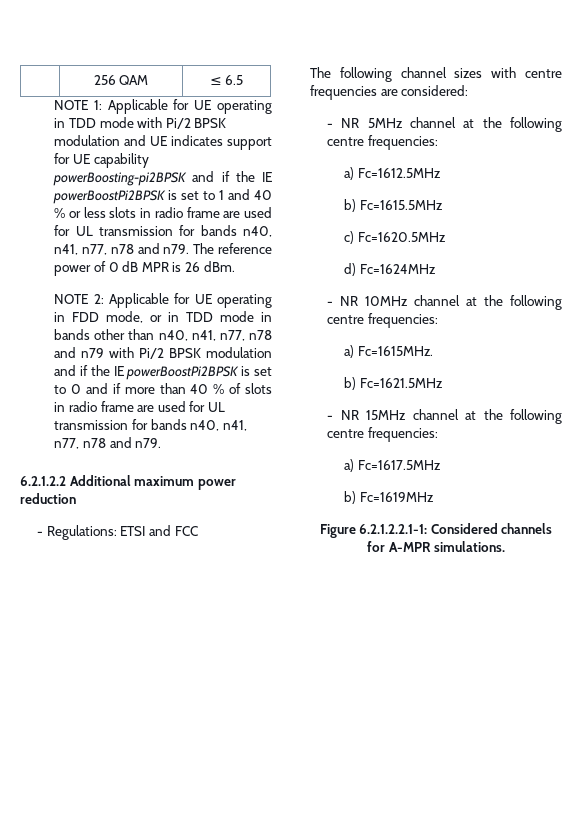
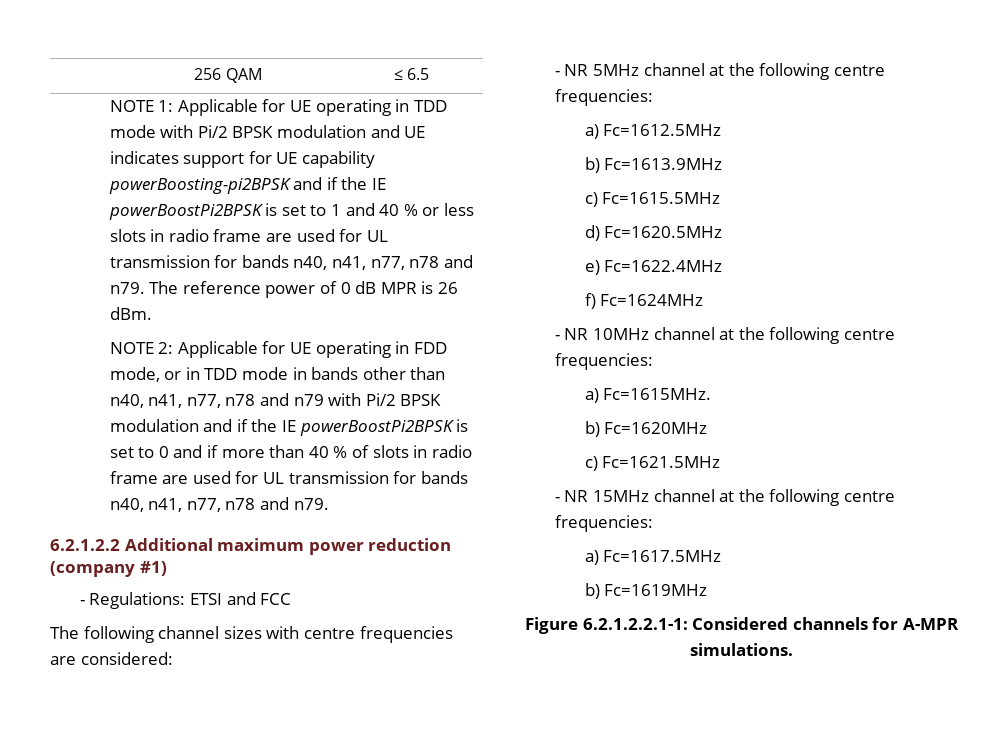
- 6.2.1.2.2 Additional maximum power reduction
+ 6.2.1.2.2 Additional maximum power reduction (company #1)
- b) Fc=1615.5MHz
+ b) Fc=1613.9MHz
+ c) Fc=1615.5MHz
- c) Fc=1620.5MHz
+ d) Fc=1620.5MHz
- d) Fc=1624MHz
+ e) Fc=1622.4MHz
+ f) Fc=1624MHz
- b) Fc=1621.5MHz
+ b) Fc=1620MHz
+ c) Fc=1621.5MHz

